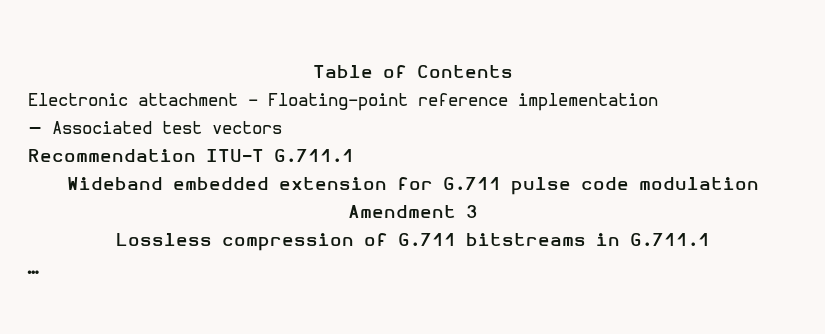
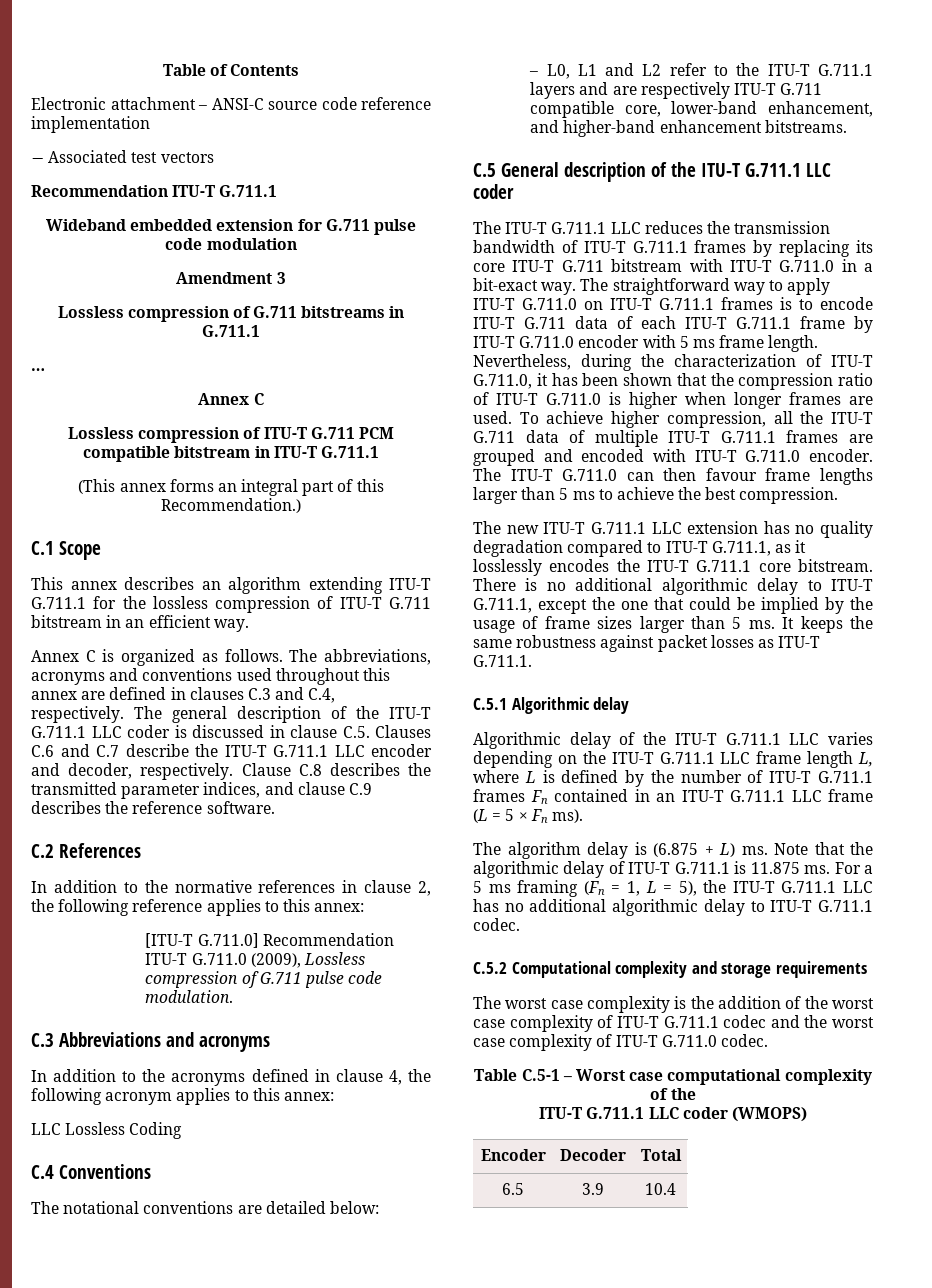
- Electronic attachment – Floating-point reference implementation
+ Electronic attachment – ANSI-C source code reference implementation
  …
+ Annex C
+ Lossless compression of ITU-T G.711 PCM compatible bitstream in ITU-T G.711.1
+ (This annex forms an integral part of this Recommendation.)
+ C.1 Scope
+ This annex describes an algorithm extending ITU-T G.711.1 for the lossless compression of ITU-T G.711 bitstream in an efficient way.
+ Annex C is organized as follows. The abbreviations, acronyms and conventions used throughout this annex are defined in clauses C.3 and C.4, respectively. The general description of the ITU-T G.711.1 LLC coder is discussed in clause C.5. Clauses C.6 and C.7 describe the ITU-T G.711.1 LLC encoder and decoder, respectively. Clause C.8 describes the transmitted parameter indices, and clause C.9 describes the reference software.
+ C.2 References
+ In addition to the normative references in clause 2, the following reference applies to this annex:
+ [ITU-T G.711.0] Recommendation ITU-T G.711.0 (2009), Lossless compression of G.711 pulse code modulation.
+ C.3 Abbreviations and acronyms
+ In addition to the acronyms defined in clause 4, the following acronym applies to this annex:
+ LLC Lossless Coding
+ C.4 Conventions
+ The notational conventions are detailed below:
+ – L0, L1 and L2 refer to the ITU-T G.711.1 layers and are respectively ITU-T G.711 compatible core, lower-band enhancement, and higher-band enhancement bitstreams.
+ C.5 General description of the ITU-T G.711.1 LLC coder
+ The ITU-T G.711.1 LLC reduces the transmission bandwidth of ITU-T G.711.1 frames by replacing its core ITU-T G.711 bitstream with ITU-T G.711.0 in a bit-exact way. The straightforward way to apply ITU-T G.711.0 on ITU-T G.711.1 frames is to encode ITU-T G.711 data of each ITU-T G.711.1 frame by ITU-T G.711.0 encoder with 5 ms frame length. Nevertheless, during the characterization of ITU-T G.711.0, it has been shown that the compression ratio of ITU-T G.711.0 is higher when longer frames are used. To achieve higher compression, all the ITU-T G.711 data of multiple ITU-T G.711.1 frames are grouped and encoded with ITU-T G.711.0 encoder. The ITU-T G.711.0 can then favour frame lengths larger than 5 ms to achieve the best compression.
+ The new ITU-T G.711.1 LLC extension has no quality degradation compared to ITU-T G.711.1, as it losslessly encodes the ITU-T G.711.1 core bitstream. There is no additional algorithmic delay to ITU-T G.711.1, except the one that could be implied by the usage of frame sizes larger than 5 ms. It keeps the same robustness against packet losses as ITU-T G.711.1.
+ C.5.1 Algorithmic delay
+ Algorithmic delay of the ITU-T G.711.1 LLC varies depending on the ITU-T G.711.1 LLC frame length L, where L is defined by the number of ITU-T G.711.1 frames Fn contained in an ITU-T G.711.1 LLC frame (L = 5 × Fn ms).
+ The algorithm delay is (6.875 + L) ms. Note that the algorithmic delay of ITU-T G.711.1 is 11.875 ms. For a 5 ms framing (Fn = 1, L = 5), the ITU-T G.711.1 LLC has no additional algorithmic delay to ITU-T G.711.1 codec.
+ C.5.2 Computational complexity and storage requirements
+ The worst case complexity is the addition of the worst case complexity of ITU-T G.711.1 codec and the worst case complexity of ITU-T G.711.0 codec.
+ Table C.5-1 – Worst case computational complexity of the
+ ITU-T G.711.1 LLC coder (WMOPS)
+ Encoder | Decoder | Total
+ 6.5 | 3.9 | 10.4

